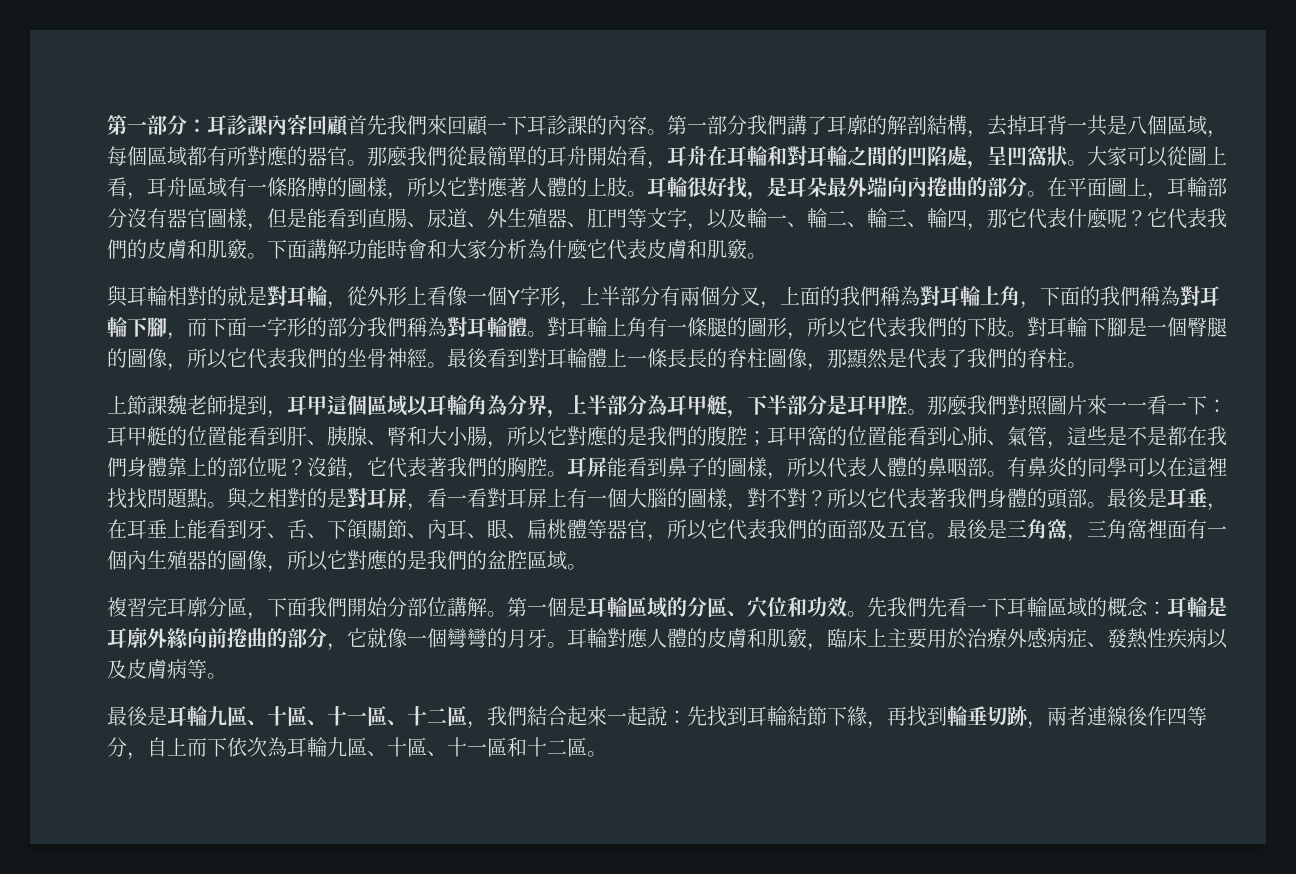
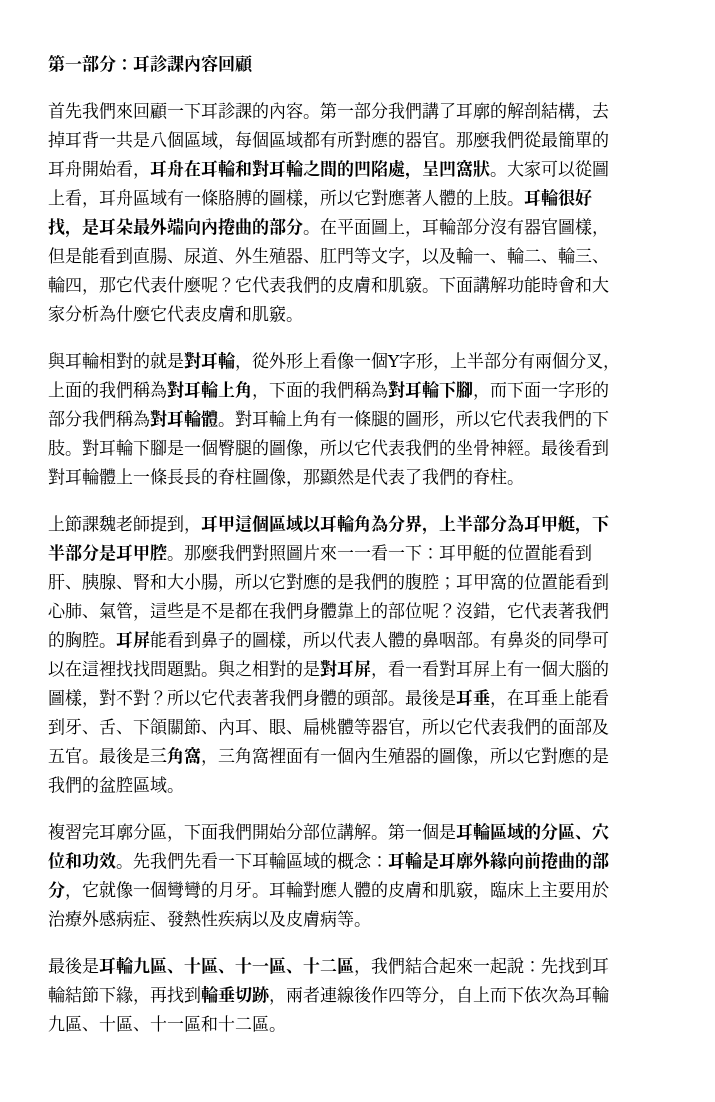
- 第一部分：耳診課內容回顧首先我們來回顧一下耳診課的內容。
+ 第一部分：耳診課內容回顧
+ 首先我們來回顧一下耳診課的內容。

